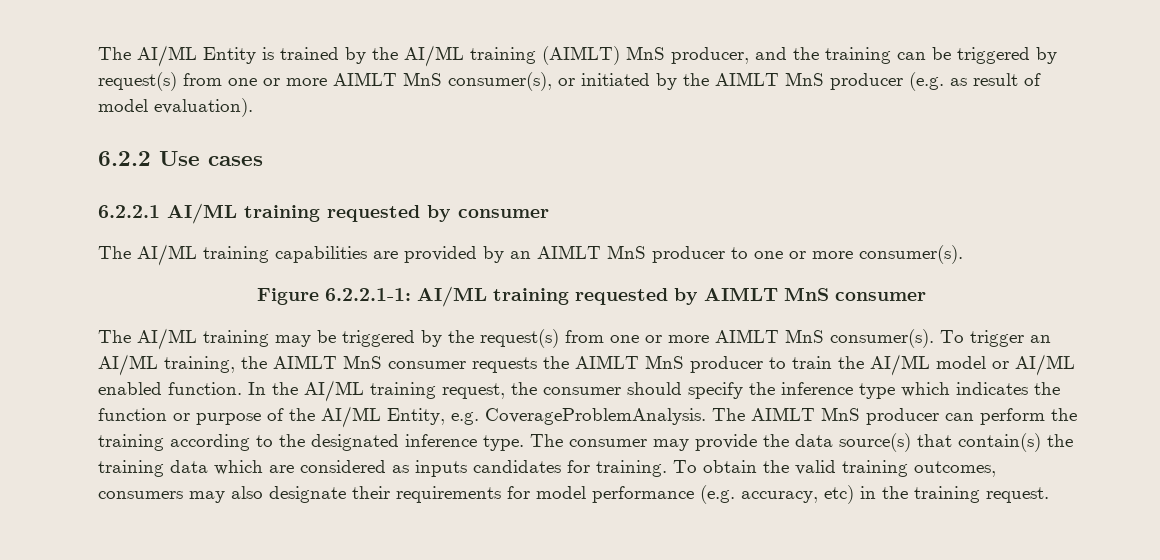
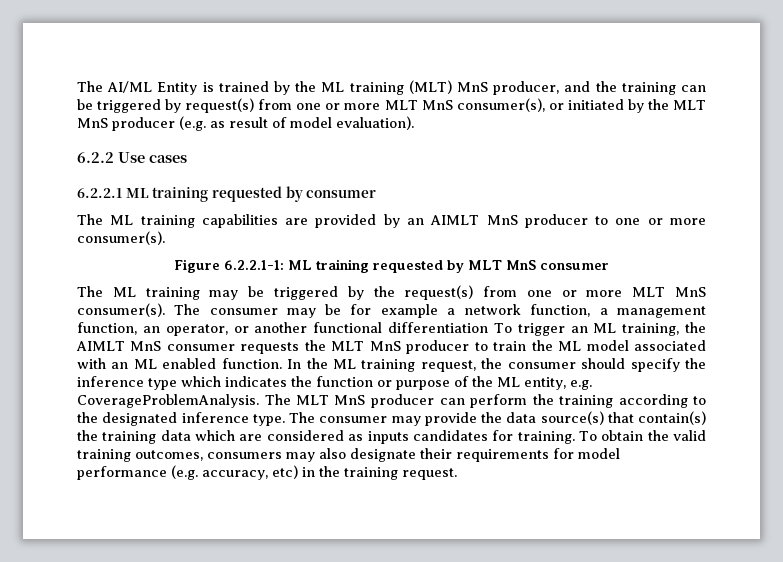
- The AI/ML Entity is trained by the AI/ML training (AIMLT) MnS producer, and the training can be triggered by request(s) from one or more AIMLT MnS consumer(s), or initiated by the AIMLT MnS producer (e.g. as result of model evaluation).
+ The AI/ML Entity is trained by the ML training (MLT) MnS producer, and the training can be triggered by request(s) from one or more MLT MnS consumer(s), or initiated by the MLT MnS producer (e.g. as result of model evaluation).
- 6.2.2.1 AI/ML training requested by consumer
+ 6.2.2.1 ML training requested by consumer
- The AI/ML training capabilities are provided by an AIMLT MnS producer to one or more consumer(s).
+ The ML training capabilities are provided by an AIMLT MnS producer to one or more consumer(s).
- Figure 6.2.2.1-1: AI/ML training requested by AIMLT MnS consumer
+ Figure 6.2.2.1-1: ML training requested by MLT MnS consumer
- The AI/ML training may be triggered by the request(s) from one or more AIMLT MnS consumer(s).
+ The ML training may be triggered by the request(s) from one or more MLT MnS consumer(s).
- To trigger an AI/ML training, the AIMLT MnS consumer requests the AIMLT MnS producer to train the AI/ML model or AI/ML enabled function.
+ The consumer may be for example a network function, a management function, an operator, or another functional differentiation To trigger an ML training, the AIMLT MnS consumer requests the MLT MnS producer to train the ML model associated with an ML enabled function.
- In the AI/ML training request, the consumer should specify the inference type which indicates the function or purpose of the AI/ML Entity, e.g. CoverageProblemAnalysis.
+ In the ML training request, the consumer should specify the inference type which indicates the function or purpose of the ML entity, e.g. CoverageProblemAnalysis.
- The AIMLT MnS producer can perform the training according to the designated inference type.
+ The MLT MnS producer can perform the training according to the designated inference type.

